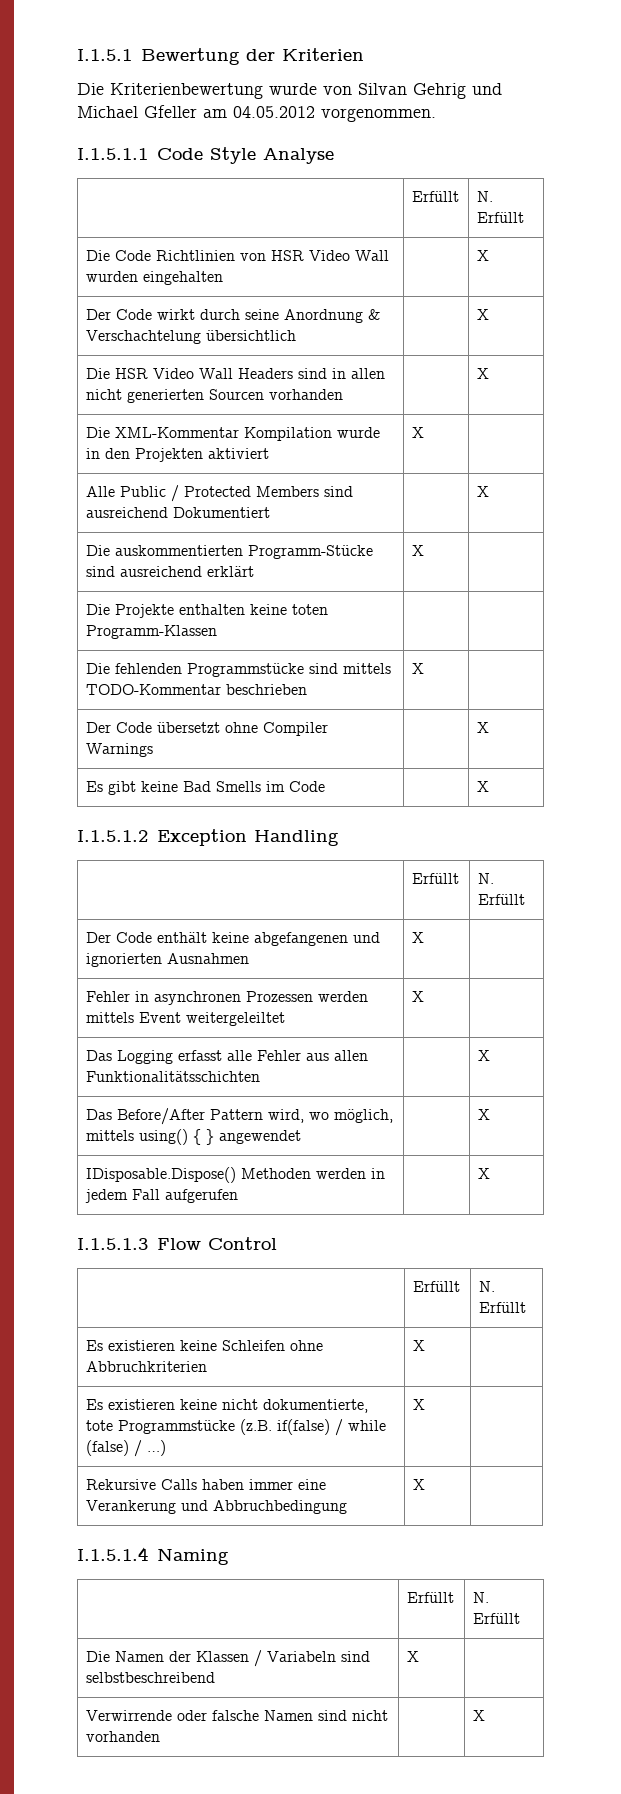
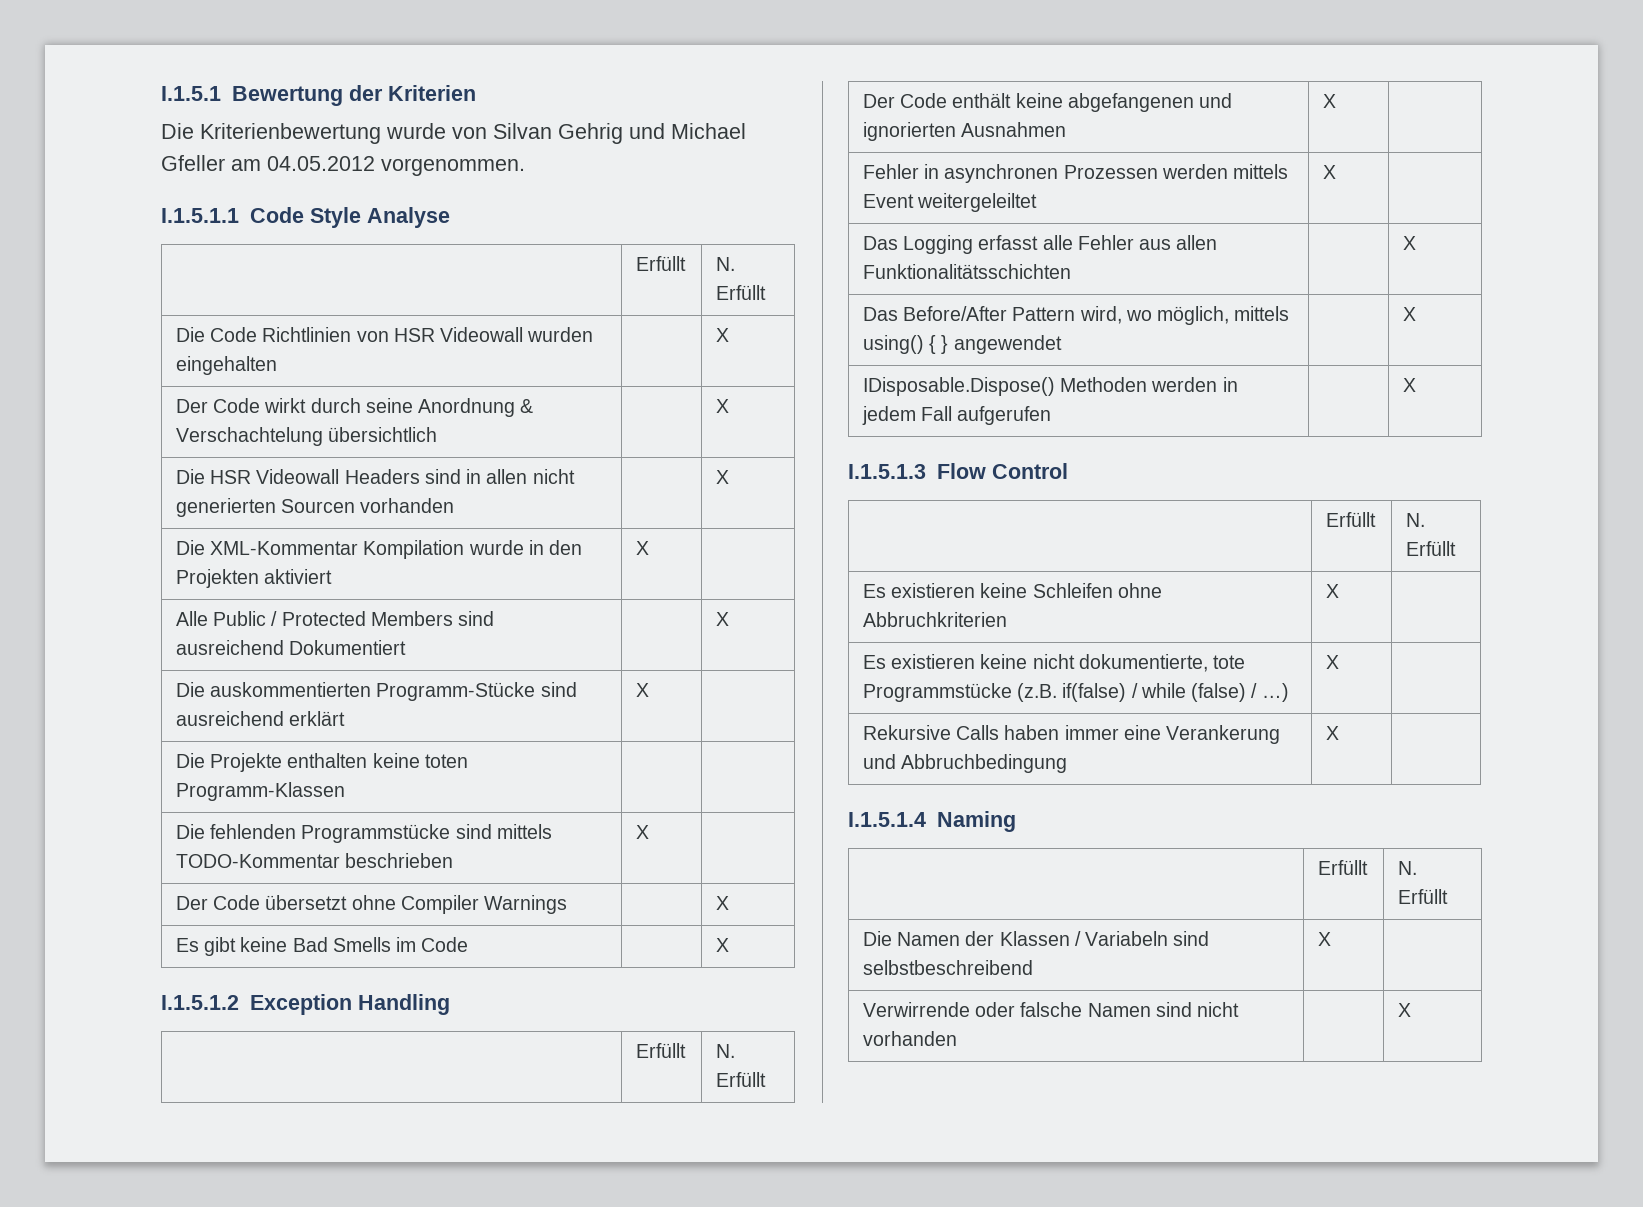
- Die Code Richtlinien von HSR Video Wall wurden eingehalten | | X
+ Die Code Richtlinien von HSR Videowall wurden eingehalten | | X
- Die HSR Video Wall Headers sind in allen nicht generierten Sourcen vorhanden | | X
+ Die HSR Videowall Headers sind in allen nicht generierten Sourcen vorhanden | | X

